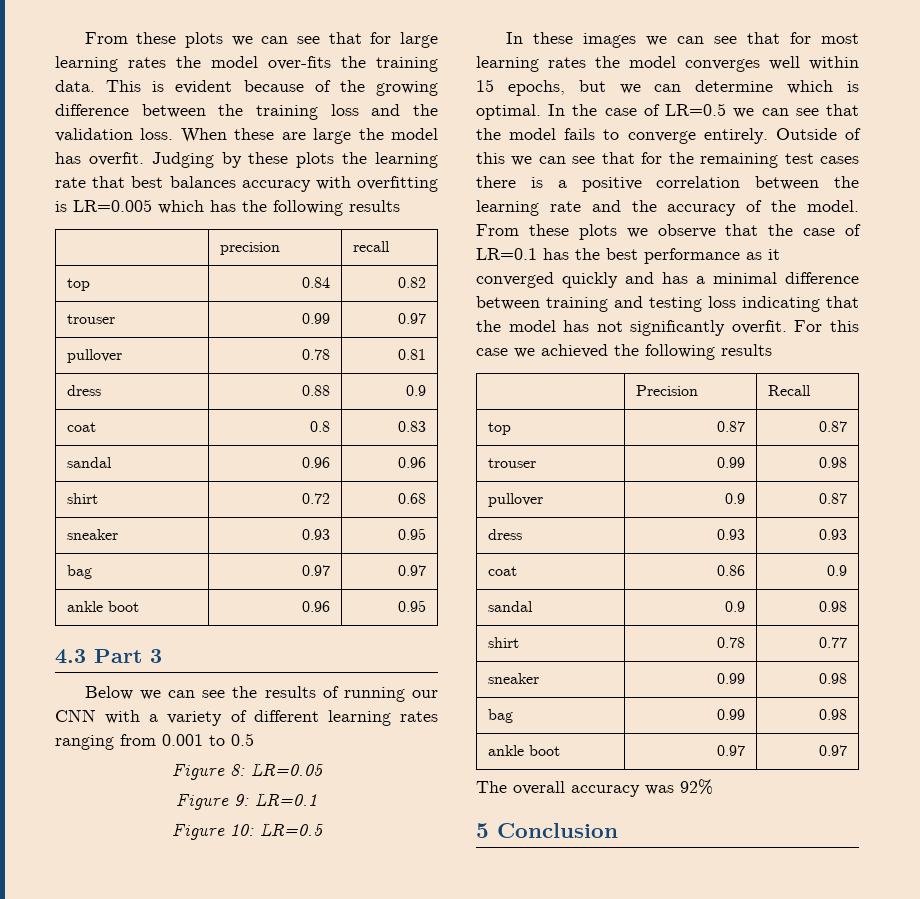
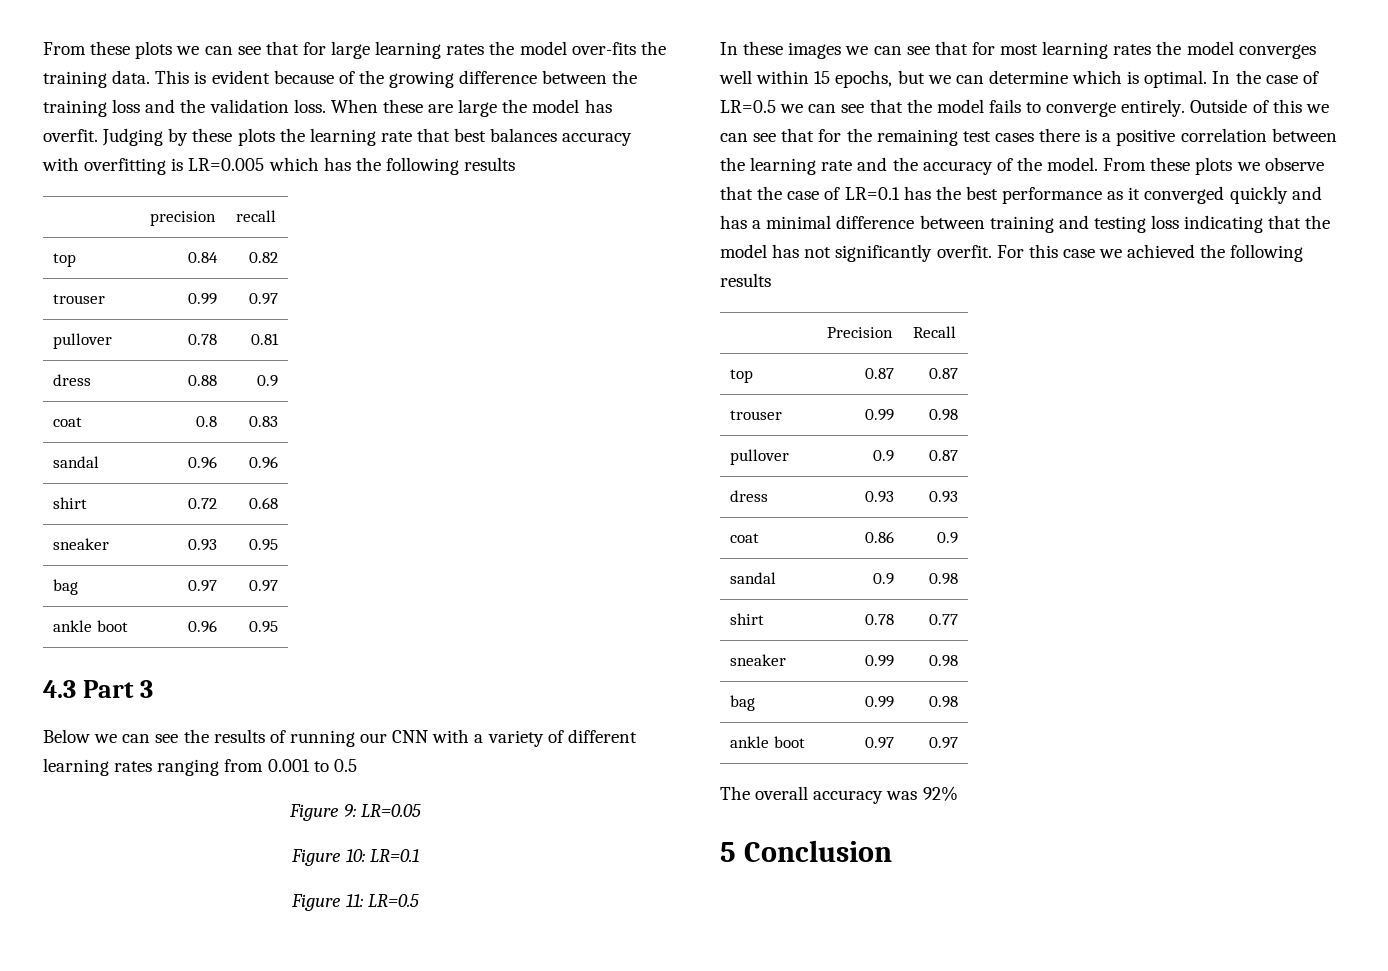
- Figure 8: LR=0.05
+ Figure 9: LR=0.05
- Figure 9: LR=0.1
+ Figure 10: LR=0.1
- Figure 10: LR=0.5
+ Figure 11: LR=0.5

